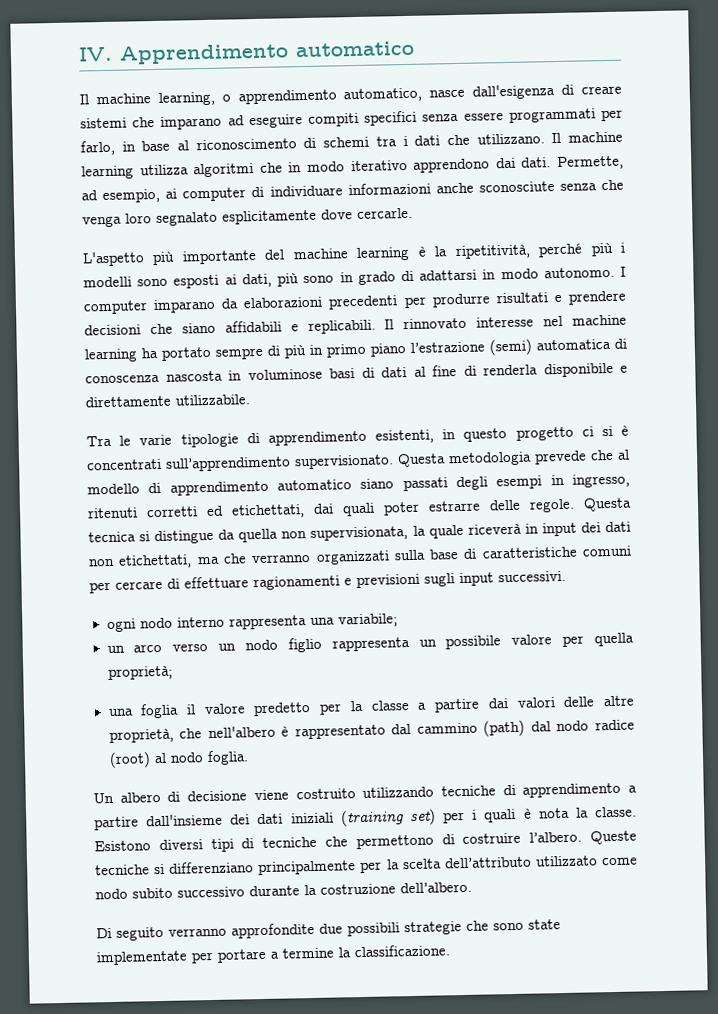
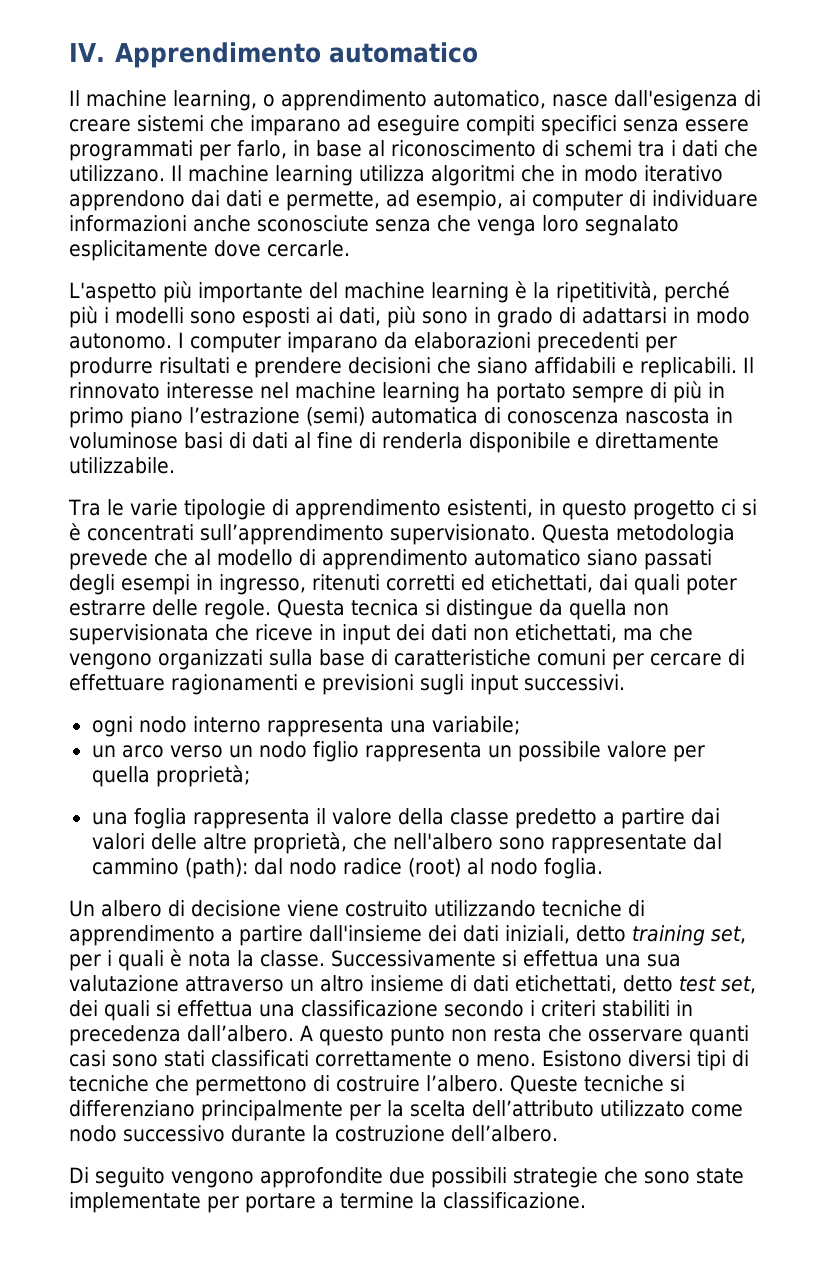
- Il machine learning utilizza algoritmi che in modo iterativo apprendono dai dati. Permette, ad esempio, ai computer di individuare informazioni anche sconosciute senza che venga loro segnalato esplicitamente dove cercarle.
+ Il machine learning utilizza algoritmi che in modo iterativo apprendono dai dati e permette, ad esempio, ai computer di individuare informazioni anche sconosciute senza che venga loro segnalato esplicitamente dove cercarle.
- Questa tecnica si distingue da quella non supervisionata, la quale riceverà in input dei dati non etichettati, ma che verranno organizzati sulla base di caratteristiche comuni per cercare di effettuare ragionamenti e previsioni sugli input successivi.
+ Questa tecnica si distingue da quella non supervisionata che riceve in input dei dati non etichettati, ma che vengono organizzati sulla base di caratteristiche comuni per cercare di effettuare ragionamenti e previsioni sugli input successivi.
- una foglia il valore predetto per la classe a partire dai valori delle altre proprietà, che nell'albero è rappresentato dal cammino (path) dal nodo radice (root) al nodo foglia.
+ una foglia rappresenta il valore della classe predetto a partire dai valori delle altre proprietà, che nell'albero sono rappresentate dal cammino (path): dal nodo radice (root) al nodo foglia.
- Un albero di decisione viene costruito utilizzando tecniche di apprendimento a partire dall'insieme dei dati iniziali (training set) per i quali è nota la classe.
+ Un albero di decisione viene costruito utilizzando tecniche di apprendimento a partire dall'insieme dei dati iniziali, detto training set, per i quali è nota la classe.
+ Successivamente si effettua una sua valutazione attraverso un altro insieme di dati etichettati, detto test set, dei quali si effettua una classificazione secondo i criteri stabiliti in precedenza dall’albero. A questo punto non resta che osservare quanti casi sono stati classificati correttamente o meno.
- Queste tecniche si differenziano principalmente per la scelta dell’attributo utilizzato come nodo subito successivo durante la costruzione dell’albero.
+ Queste tecniche si differenziano principalmente per la scelta dell’attributo utilizzato come nodo successivo durante la costruzione dell’albero.
- Di seguito verranno approfondite due possibili strategie che sono state implementate per portare a termine la classificazione.
+ Di seguito vengono approfondite due possibili strategie che sono state implementate per portare a termine la classificazione.

